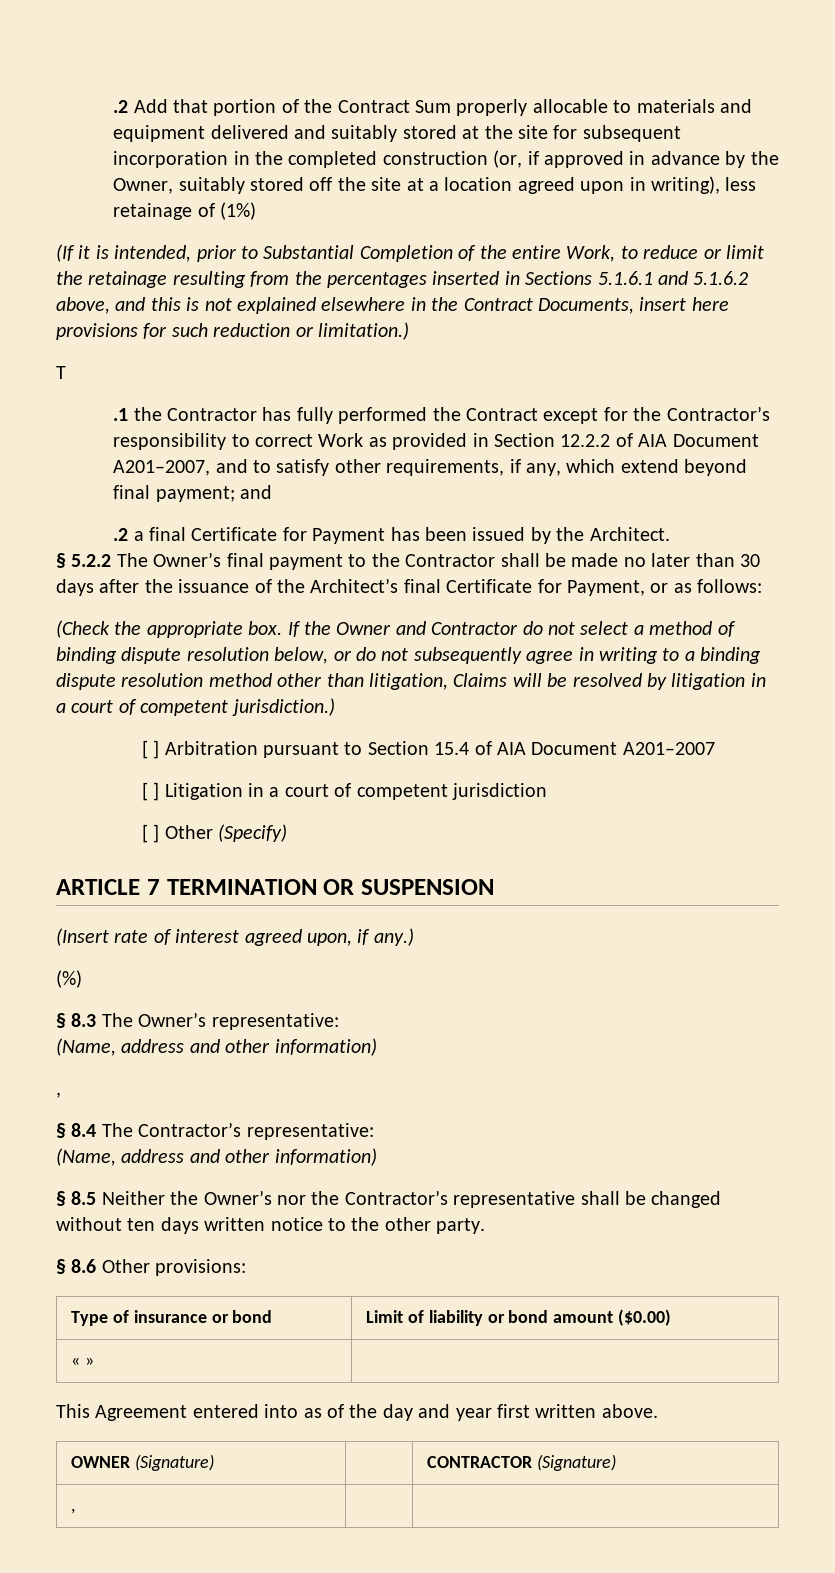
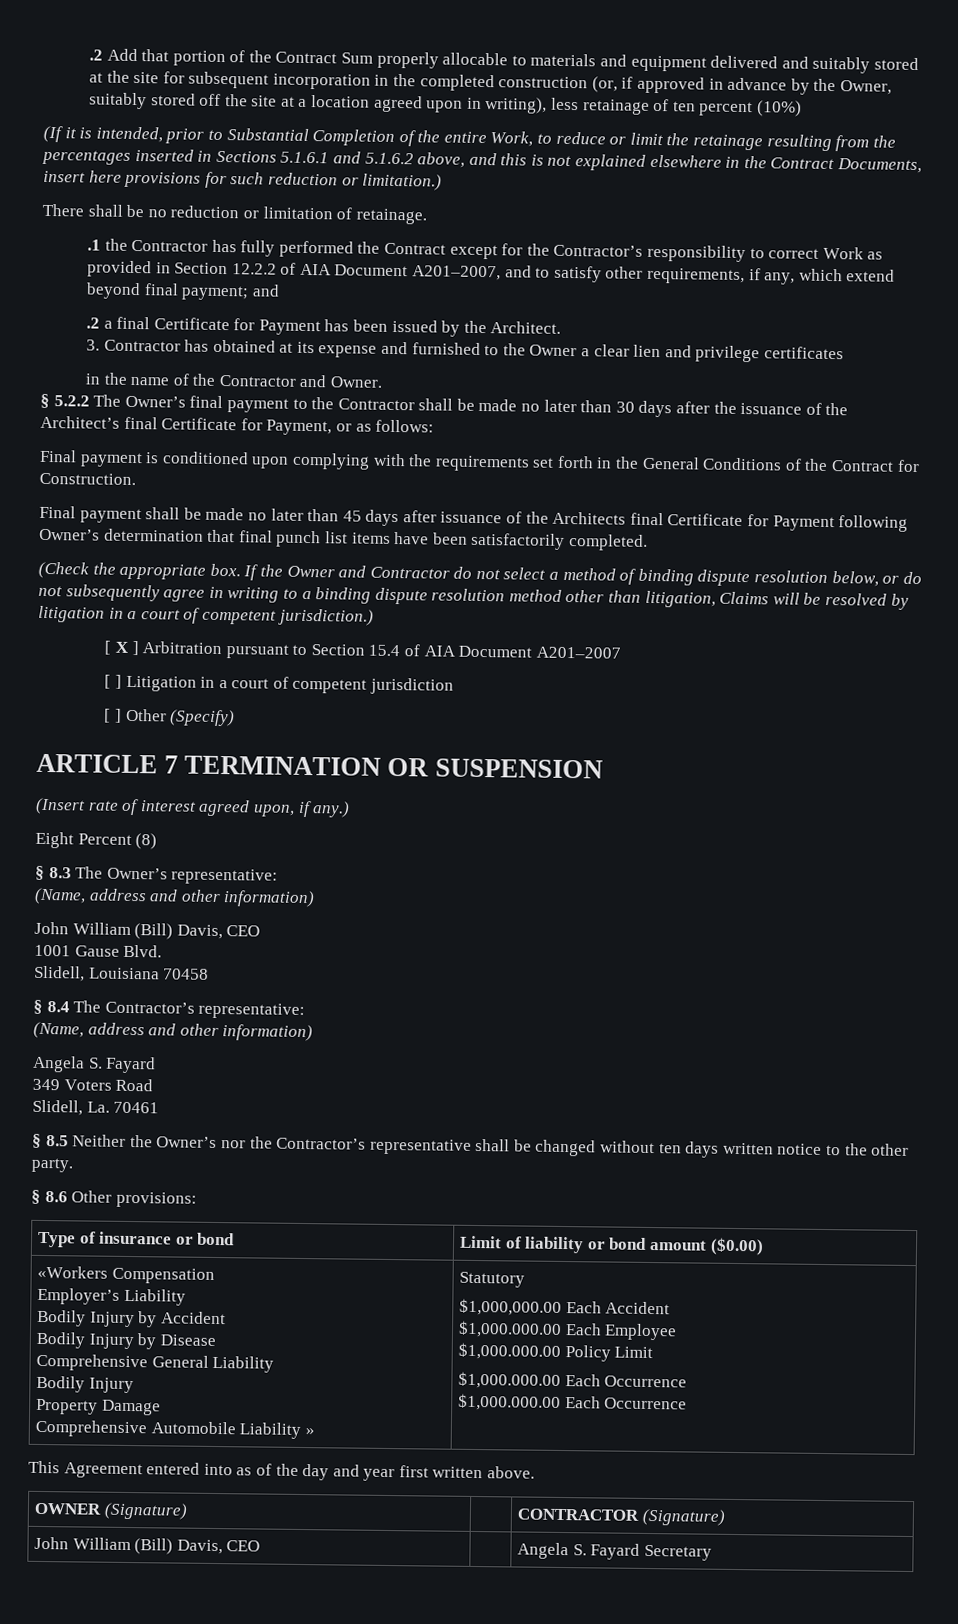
- .2 Add that portion of the Contract Sum properly allocable to materials and equipment delivered and suitably stored at the site for subsequent incorporation in the completed construction (or, if approved in advance by the Owner, suitably stored off the site at a location agreed upon in writing), less retainage of (1%)
+ .2 Add that portion of the Contract Sum properly allocable to materials and equipment delivered and suitably stored at the site for subsequent incorporation in the completed construction (or, if approved in advance by the Owner, suitably stored off the site at a location agreed upon in writing), less retainage of ten percent (10%)
- T
+ There shall be no reduction or limitation of retainage.
+ 3. Contractor has obtained at its expense and furnished to the Owner a clear lien and privilege certificates
+ in the name of the Contractor and Owner.
+ Final payment is conditioned upon complying with the requirements set forth in the General Conditions of the Contract for Construction.
+ Final payment shall be made no later than 45 days after issuance of the Architects final Certificate for Payment following Owner’s determination that final punch list items have been satisfactorily completed.
- [ ] Arbitration pursuant to Section 15.4 of AIA Document A201–2007
+ [ X ] Arbitration pursuant to Section 15.4 of AIA Document A201–2007
- (%)
+ Eight Percent (8)
  § 8.3 The Owner’s representative:
  (Name, address and other information)
- ,
+ John William (Bill) Davis, CEO
+ 1001 Gause Blvd.
+ Slidell, Louisiana 70458
  § 8.4 The Contractor’s representative:
  (Name, address and other information)
+ Angela S. Fayard
+ 349 Voters Road
+ Slidell, La. 70461
- « » |
+ «Workers Compensation
+ Employer’s Liability
+ Bodily Injury by Accident
+ Bodily Injury by Disease
+ Comprehensive General Liability
+ Bodily Injury
+ Property Damage
+ Comprehensive Automobile Liability » | Statutory
+ $1,000,000.00 Each Accident
+ $1,000.000.00 Each Employee
+ $1,000.000.00 Policy Limit
+ $1,000.000.00 Each Occurrence
+ $1,000.000.00 Each Occurrence
- , | |
+ John William (Bill) Davis, CEO | | Angela S. Fayard Secretary

